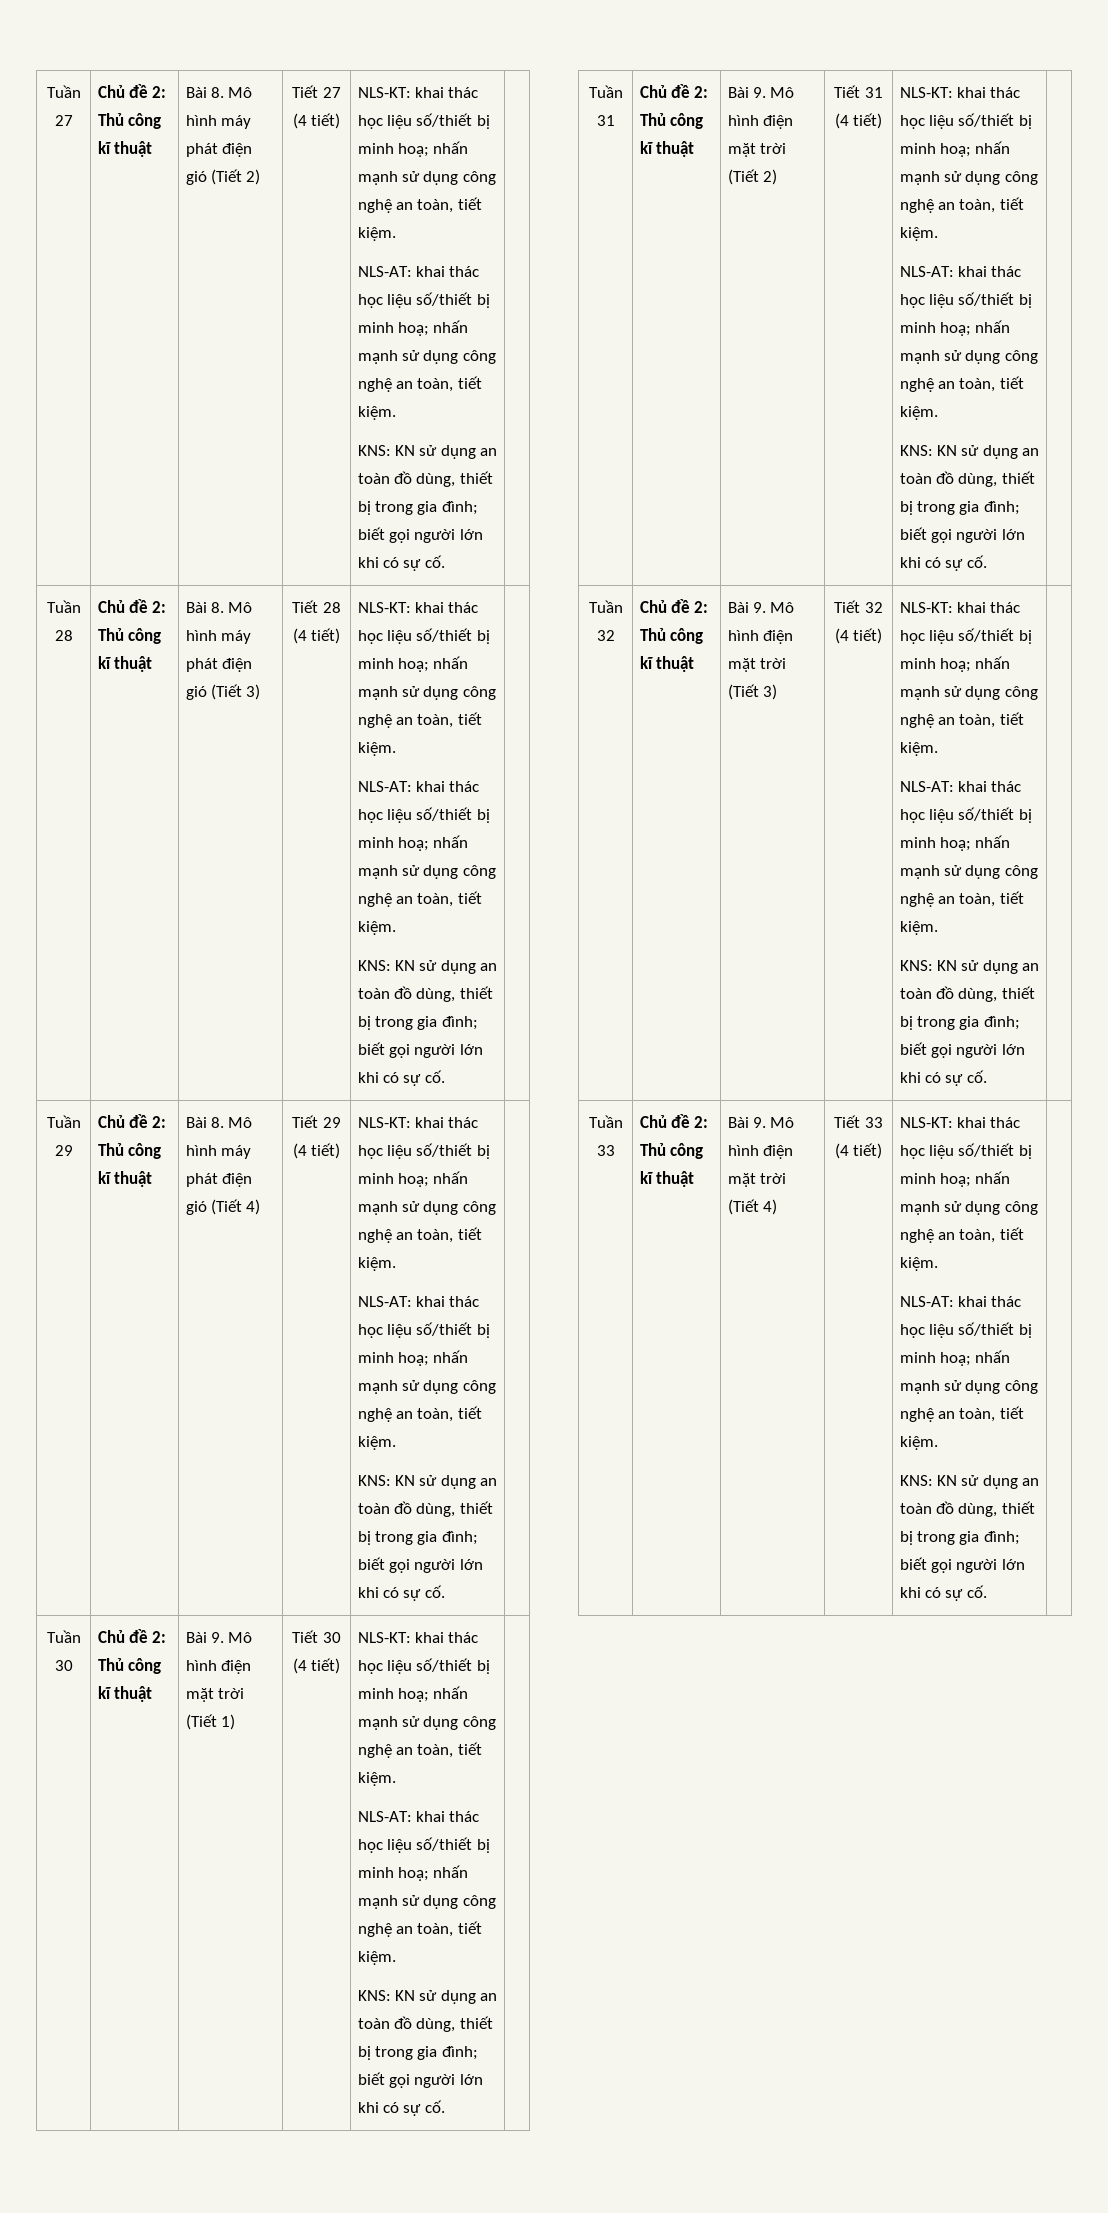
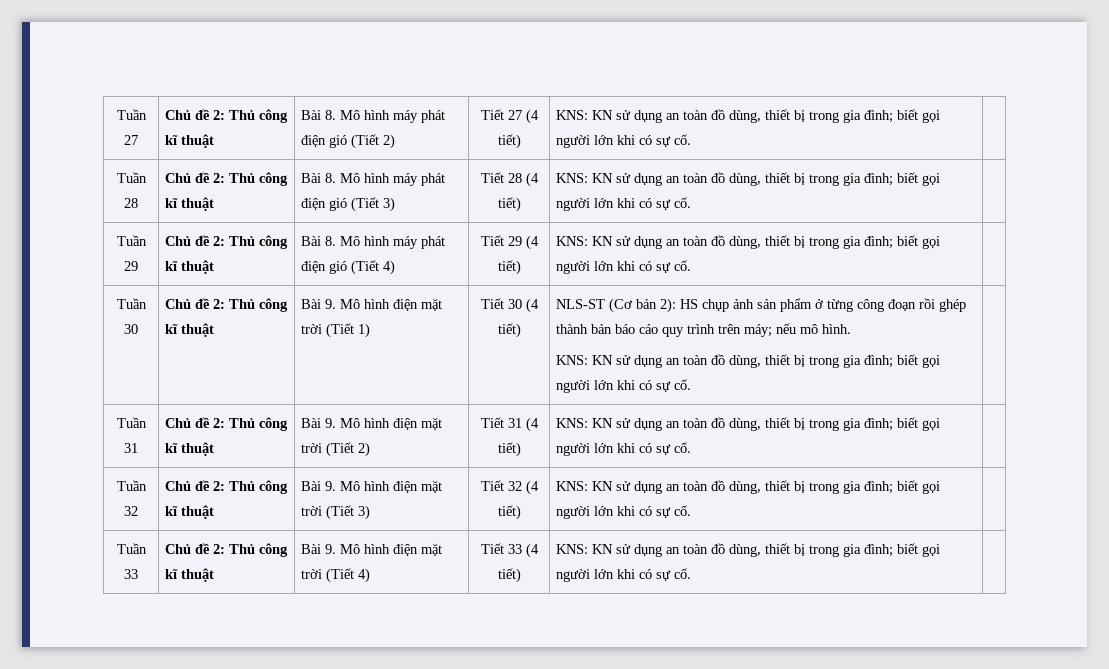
- Tiết 27 (4 tiết) | NLS-KT: khai thác học liệu số/thiết bị minh hoạ; nhấn mạnh sử dụng công nghệ an toàn, tiết kiệm.
- NLS-AT: khai thác học liệu số/thiết bị minh hoạ; nhấn mạnh sử dụng công nghệ an toàn, tiết kiệm.
+ Tiết 27 (4 tiết)
- Tiết 28 (4 tiết) | NLS-KT: khai thác học liệu số/thiết bị minh hoạ; nhấn mạnh sử dụng công nghệ an toàn, tiết kiệm.
- NLS-AT: khai thác học liệu số/thiết bị minh hoạ; nhấn mạnh sử dụng công nghệ an toàn, tiết kiệm.
+ Tiết 28 (4 tiết)
- Tiết 29 (4 tiết) | NLS-KT: khai thác học liệu số/thiết bị minh hoạ; nhấn mạnh sử dụng công nghệ an toàn, tiết kiệm.
- NLS-AT: khai thác học liệu số/thiết bị minh hoạ; nhấn mạnh sử dụng công nghệ an toàn, tiết kiệm.
+ Tiết 29 (4 tiết)
- Tiết 30 (4 tiết) | NLS-KT: khai thác học liệu số/thiết bị minh hoạ; nhấn mạnh sử dụng công nghệ an toàn, tiết kiệm.
- NLS-AT: khai thác học liệu số/thiết bị minh hoạ; nhấn mạnh sử dụng công nghệ an toàn, tiết kiệm.
+ Tiết 30 (4 tiết) | NLS-ST (Cơ bản 2): HS chụp ảnh sản phẩm ở từng công đoạn rồi ghép thành bản báo cáo quy trình trên máy; nếu mô hình.
- Tiết 31 (4 tiết) | NLS-KT: khai thác học liệu số/thiết bị minh hoạ; nhấn mạnh sử dụng công nghệ an toàn, tiết kiệm.
- NLS-AT: khai thác học liệu số/thiết bị minh hoạ; nhấn mạnh sử dụng công nghệ an toàn, tiết kiệm.
+ Tiết 31 (4 tiết)
- Tiết 32 (4 tiết) | NLS-KT: khai thác học liệu số/thiết bị minh hoạ; nhấn mạnh sử dụng công nghệ an toàn, tiết kiệm.
- NLS-AT: khai thác học liệu số/thiết bị minh hoạ; nhấn mạnh sử dụng công nghệ an toàn, tiết kiệm.
+ Tiết 32 (4 tiết)
- Tiết 33 (4 tiết) | NLS-KT: khai thác học liệu số/thiết bị minh hoạ; nhấn mạnh sử dụng công nghệ an toàn, tiết kiệm.
- NLS-AT: khai thác học liệu số/thiết bị minh hoạ; nhấn mạnh sử dụng công nghệ an toàn, tiết kiệm.
+ Tiết 33 (4 tiết)

